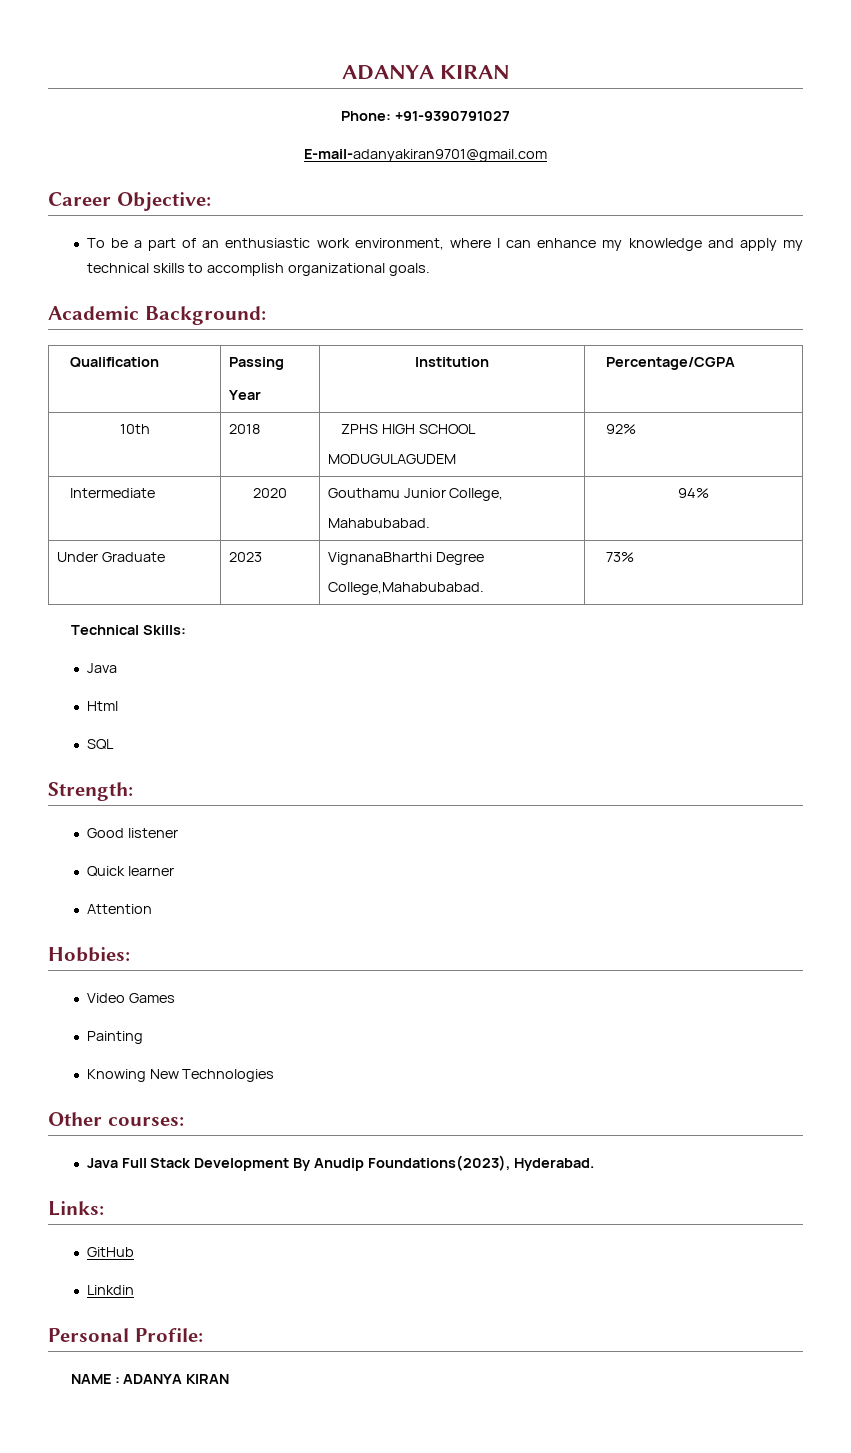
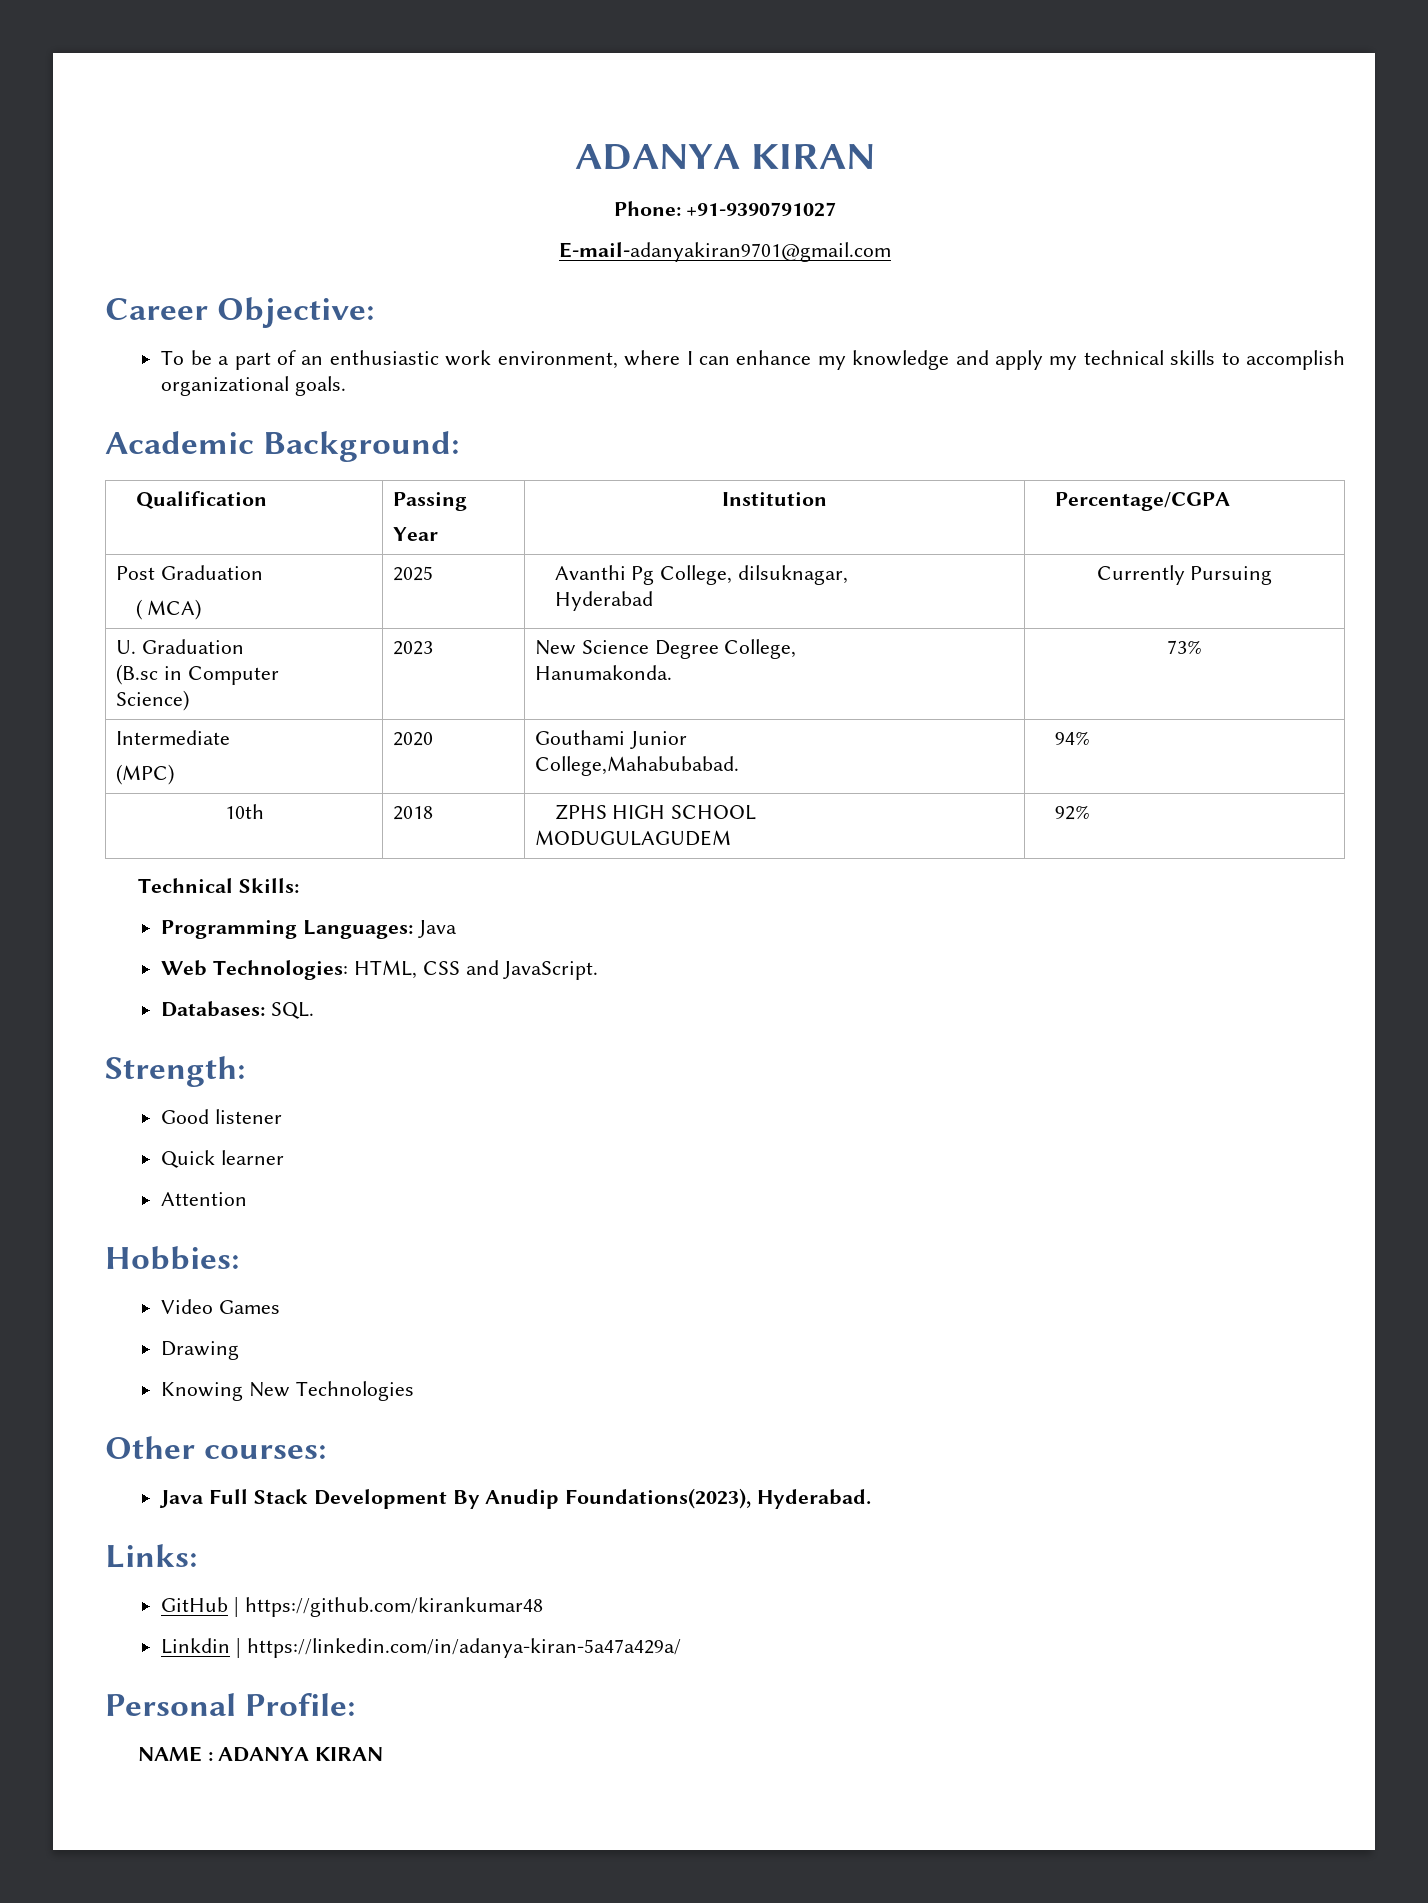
+ Post Graduation
+ ( MCA) | 2025 | Avanthi Pg College, dilsuknagar,
+ Hyderabad | Currently Pursuing
+ U. Graduation
+ (B.sc in Computer
+ Science) | 2023 | New Science Degree College,
+ Hanumakonda. | 73%
+ Intermediate
+ (MPC) | 2020 | Gouthami Junior
+ College,Mahabubabad. | 94%
- Intermediate | 2020 | Gouthamu Junior College,
- Mahabubabad. | 94%
- Under Graduate | 2023 | VignanaBharthi Degree
- College,Mahabubabad. | 73%
  Technical Skills:
- Java
+ Programming Languages: Java
- Html
- SQL
+ Web Technologies: HTML, CSS and JavaScript.
+ Databases: SQL.
- Painting
+ Drawing
- GitHub
+ GitHub | https://github.com/kirankumar48
- Linkdin
+ Linkdin | https://linkedin.com/in/adanya-kiran-5a47a429a/

